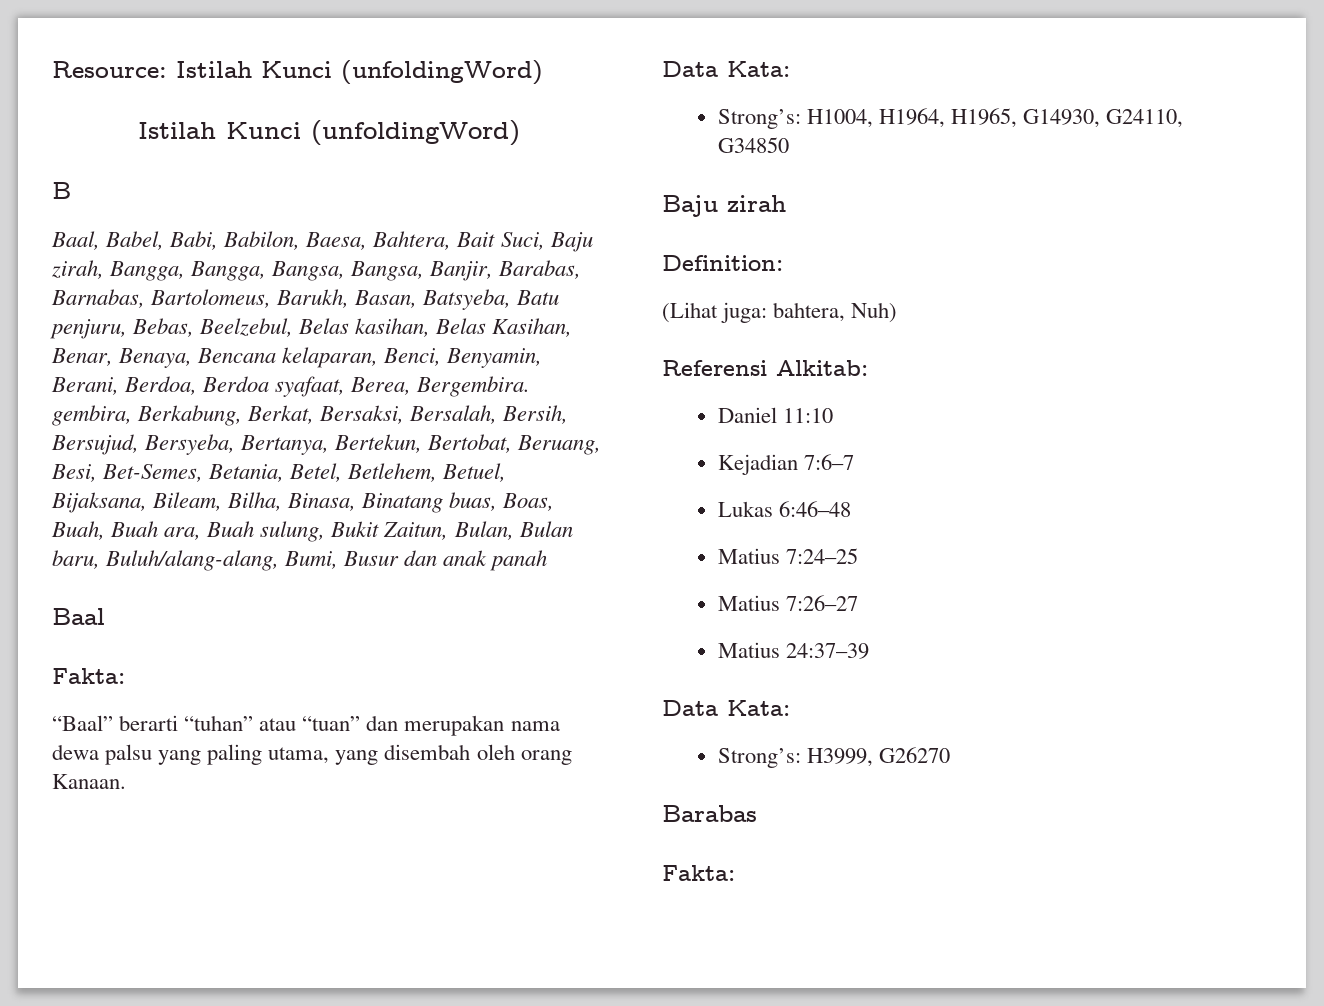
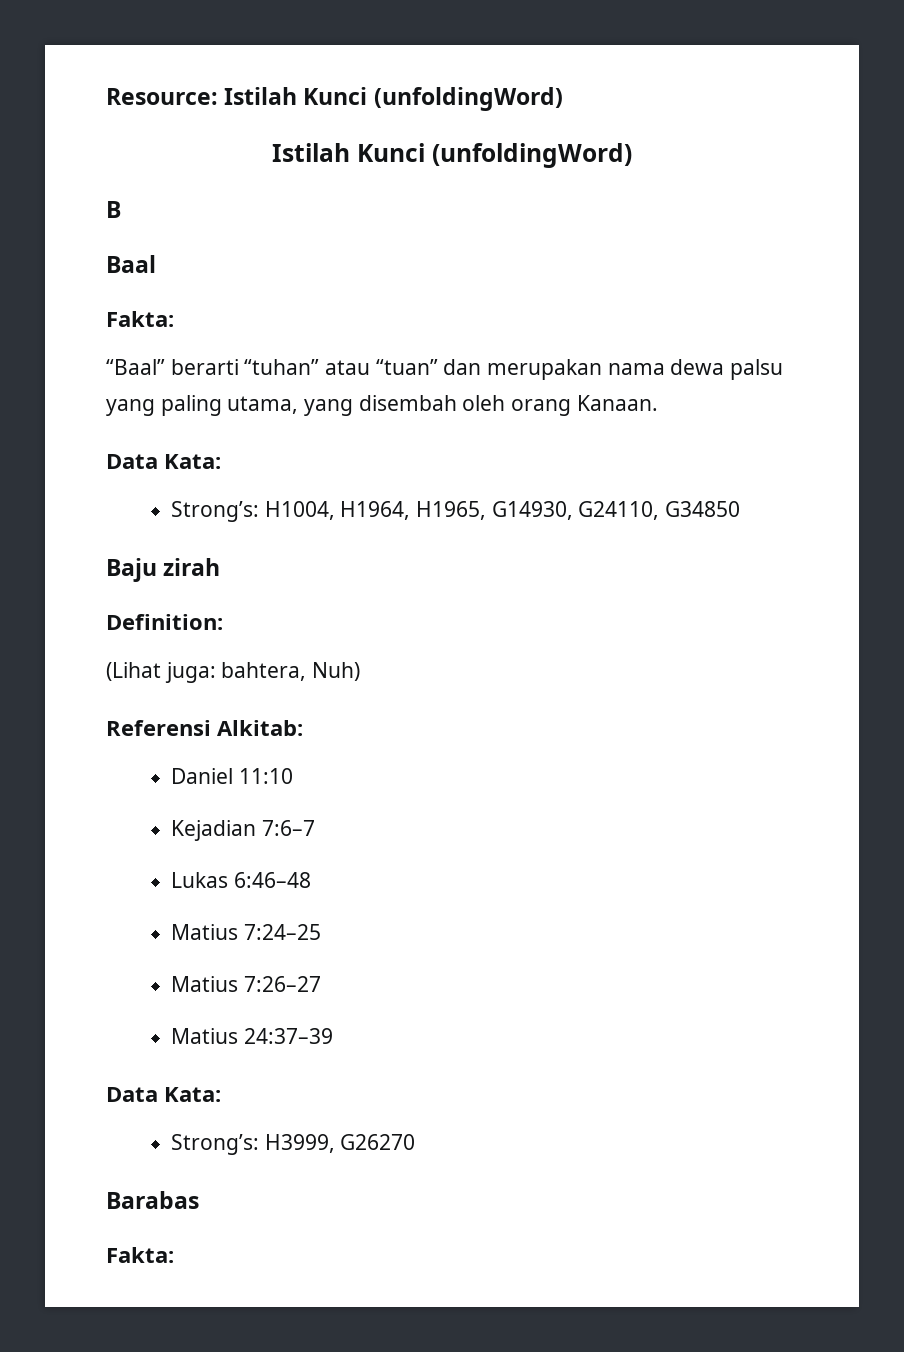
- Baal, Babel, Babi, Babilon, Baesa, Bahtera, Bait Suci, Baju zirah, Bangga, Bangga, Bangsa, Bangsa, Banjir, Barabas, Barnabas, Bartolomeus, Barukh, Basan, Batsyeba, Batu penjuru, Bebas, Beelzebul, Belas kasihan, Belas Kasihan, Benar, Benaya, Bencana kelaparan, Benci, Benyamin, Berani, Berdoa, Berdoa syafaat, Berea, Bergembira. gembira, Berkabung, Berkat, Bersaksi, Bersalah, Bersih, Bersujud, Bersyeba, Bertanya, Bertekun, Bertobat, Beruang, Besi, Bet-Semes, Betania, Betel, Betlehem, Betuel, Bijaksana, Bileam, Bilha, Binasa, Binatang buas, Boas, Buah, Buah ara, Buah sulung, Bukit Zaitun, Bulan, Bulan baru, Buluh/alang-alang, Bumi, Busur dan anak panah

